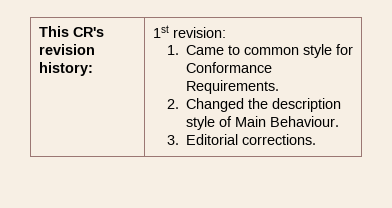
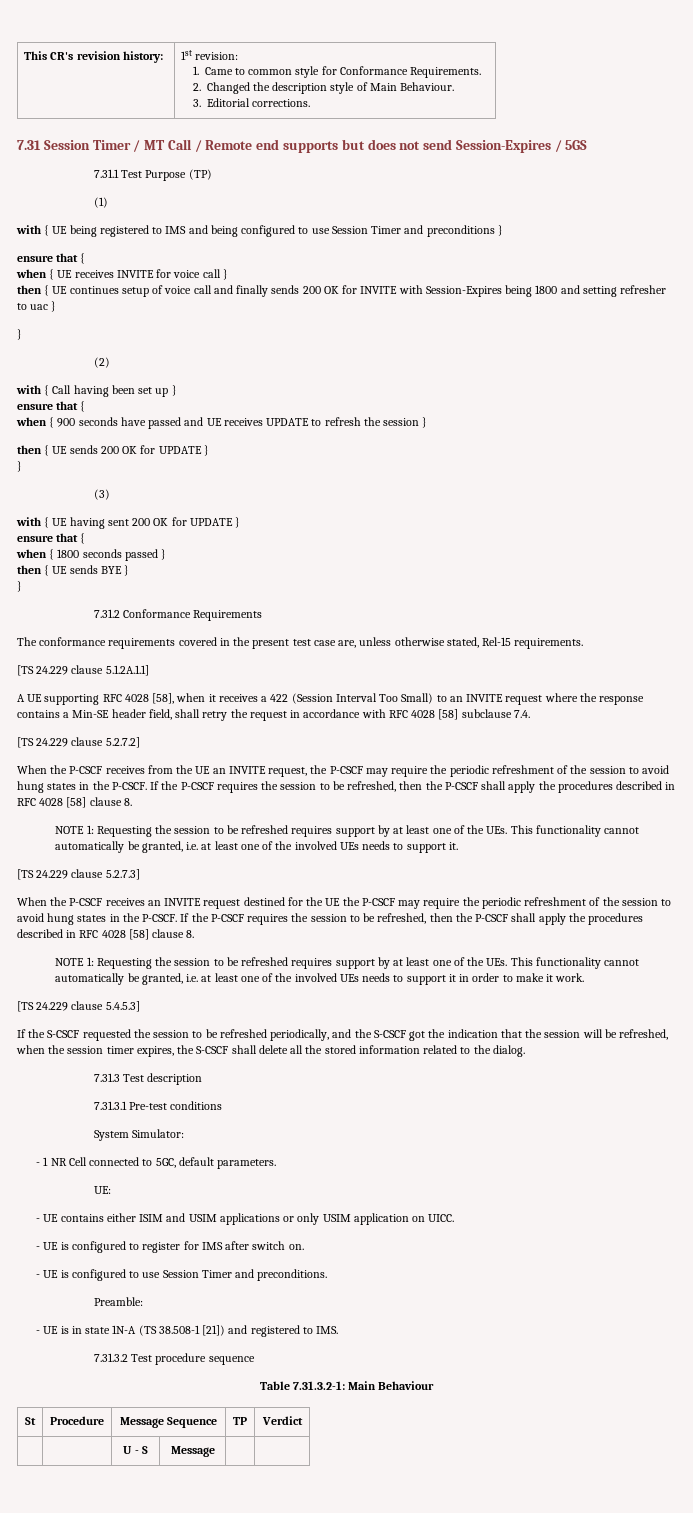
+ 7.31 Session Timer / MT Call / Remote end supports but does not send Session-Expires / 5GS
+ 7.31.1 Test Purpose (TP)
+ (1)
+ with { UE being registered to IMS and being configured to use Session Timer and preconditions }
+ ensure that {
+ when { UE receives INVITE for voice call }
+ then { UE continues setup of voice call and finally sends 200 OK for INVITE with Session-Expires being 1800 and setting refresher to uac }
+ }
+ (2)
+ with { Call having been set up }
+ ensure that {
+ when { 900 seconds have passed and UE receives UPDATE to refresh the session }
+ then { UE sends 200 OK for UPDATE }
+ }
+ (3)
+ with { UE having sent 200 OK for UPDATE }
+ ensure that {
+ when { 1800 seconds passed }
+ then { UE sends BYE }
+ }
+ 7.31.2 Conformance Requirements
+ The conformance requirements covered in the present test case are, unless otherwise stated, Rel-15 requirements.
+ [TS 24.229 clause 5.1.2A.1.1]
+ A UE supporting RFC 4028 [58], when it receives a 422 (Session Interval Too Small) to an INVITE request where the response contains a Min-SE header field, shall retry the request in accordance with RFC 4028 [58] subclause 7.4.
+ [TS 24.229 clause 5.2.7.2]
+ When the P-CSCF receives from the UE an INVITE request, the P-CSCF may require the periodic refreshment of the session to avoid hung states in the P-CSCF. If the P-CSCF requires the session to be refreshed, then the P-CSCF shall apply the procedures described in RFC 4028 [58] clause 8.
+ NOTE 1: Requesting the session to be refreshed requires support by at least one of the UEs. This functionality cannot automatically be granted, i.e. at least one of the involved UEs needs to support it.
+ [TS 24.229 clause 5.2.7.3]
+ When the P-CSCF receives an INVITE request destined for the UE the P-CSCF may require the periodic refreshment of the session to avoid hung states in the P-CSCF. If the P-CSCF requires the session to be refreshed, then the P-CSCF shall apply the procedures described in RFC 4028 [58] clause 8.
+ NOTE 1: Requesting the session to be refreshed requires support by at least one of the UEs. This functionality cannot automatically be granted, i.e. at least one of the involved UEs needs to support it in order to make it work.
+ [TS 24.229 clause 5.4.5.3]
+ If the S-CSCF requested the session to be refreshed periodically, and the S-CSCF got the indication that the session will be refreshed, when the session timer expires, the S-CSCF shall delete all the stored information related to the dialog.
+ 7.31.3 Test description
+ 7.31.3.1 Pre-test conditions
+ System Simulator:
+ - 1 NR Cell connected to 5GC, default parameters.
+ UE:
+ - UE contains either ISIM and USIM applications or only USIM application on UICC.
+ - UE is configured to register for IMS after switch on.
+ - UE is configured to use Session Timer and preconditions.
+ Preamble:
+ - UE is in state 1N-A (TS 38.508-1 [21]) and registered to IMS.
+ 7.31.3.2 Test procedure sequence
+ Table 7.31.3.2-1: Main Behaviour
+ St | Procedure | Message Sequence | TP | Verdict
+ | | U - S | Message | |

